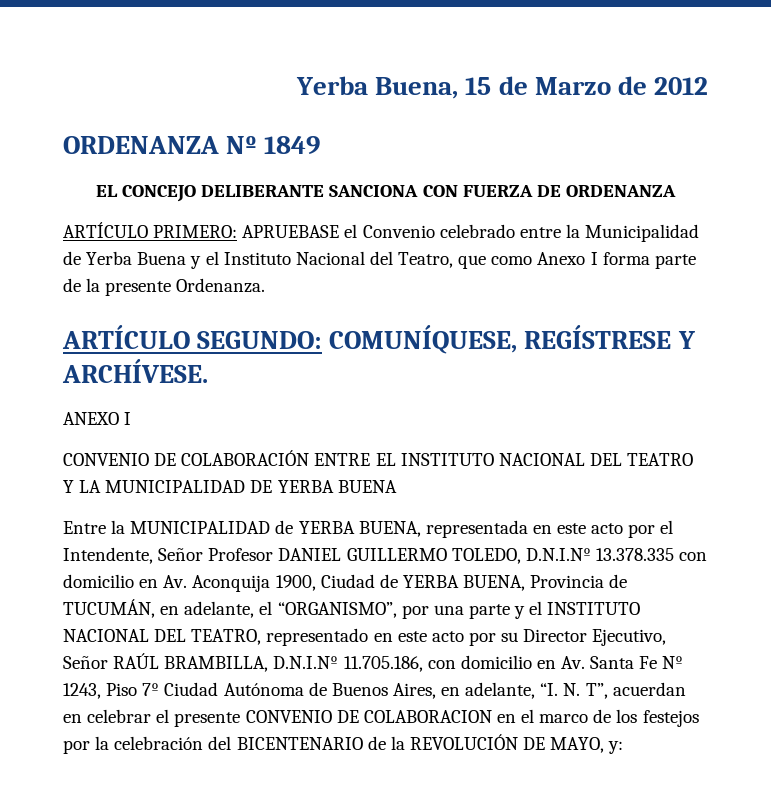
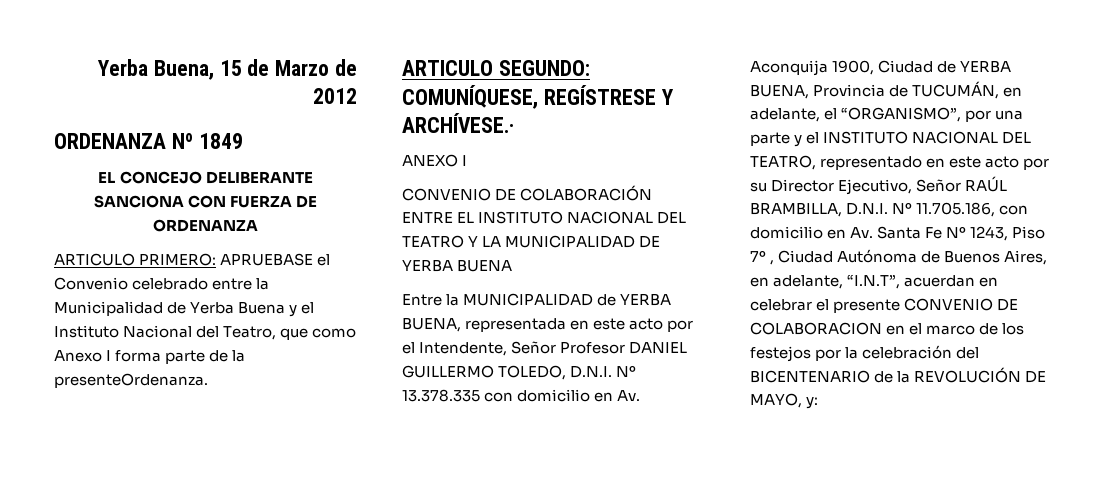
- ARTÍCULO PRIMERO: APRUEBASE el Convenio celebrado entre la Municipalidad de Yerba Buena y el Instituto Nacional del Teatro, que como Anexo I forma parte de la presente Ordenanza.
- ARTÍCULO SEGUNDO: COMUNÍQUESE, REGÍSTRESE Y ARCHÍVESE.
+ ARTICULO PRIMERO: APRUEBASE el Convenio celebrado entre la Municipalidad de Yerba Buena y el Instituto Nacional del Teatro, que como Anexo I forma parte de la presenteOrdenanza.
+ ARTICULO SEGUNDO: COMUNÍQUESE, REGÍSTRESE Y ARCHÍVESE.·
- Entre la MUNICIPALIDAD de YERBA BUENA, representada en este acto por el Intendente, Señor Profesor DANIEL GUILLERMO TOLEDO, D.N.I.Nº 13.378.335 con domicilio en Av. Aconquija 1900, Ciudad de YERBA BUENA, Provincia de TUCUMÁN, en adelante, el “ORGANISMO”, por una parte y el INSTITUTO NACIONAL DEL TEATRO, representado en este acto por su Director Ejecutivo, Señor RAÚL BRAMBILLA, D.N.I.Nº 11.705.186, con domicilio en Av. Santa Fe Nº 1243, Piso 7º Ciudad Autónoma de Buenos Aires, en adelante, “I. N. T”, acuerdan en celebrar el presente CONVENIO DE COLABORACION en el marco de los festejos por la celebración del BICENTENARIO de la REVOLUCIÓN DE MAYO, y:
+ Entre la MUNICIPALIDAD de YERBA BUENA, representada en este acto por el Intendente, Señor Profesor DANIEL GUILLERMO TOLEDO, D.N.I. Nº 13.378.335 con domicilio en Av. Aconquija 1900, Ciudad de YERBA BUENA, Provincia de TUCUMÁN, en adelante, el “ORGANISMO”, por una parte y el INSTITUTO NACIONAL DEL TEATRO, representado en este acto por su Director Ejecutivo, Señor RAÚL BRAMBILLA, D.N.I. Nº 11.705.186, con domicilio en Av. Santa Fe Nº 1243, Piso 7º , Ciudad Autónoma de Buenos Aires, en adelante, “I.N.T”, acuerdan en celebrar el presente CONVENIO DE COLABORACION en el marco de los festejos por la celebración del BICENTENARIO de la REVOLUCIÓN DE MAYO, y:

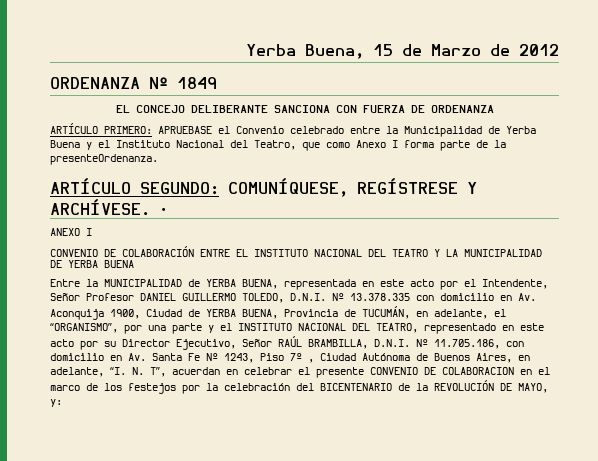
- ARTICULO PRIMERO: APRUEBASE el Convenio celebrado entre la Municipalidad de Yerba Buena y el Instituto Nacional del Teatro, que como Anexo I forma parte de la presenteOrdenanza.
+ ARTÍCULO PRIMERO: APRUEBASE el Convenio celebrado entre la Municipalidad de Yerba Buena y el Instituto Nacional del Teatro, que como Anexo I forma parte de la presenteOrdenanza.
- ARTICULO SEGUNDO: COMUNÍQUESE, REGÍSTRESE Y ARCHÍVESE.·
+ ARTÍCULO SEGUNDO: COMUNÍQUESE, REGÍSTRESE Y ARCHÍVESE. ·
- Entre la MUNICIPALIDAD de YERBA BUENA, representada en este acto por el Intendente, Señor Profesor DANIEL GUILLERMO TOLEDO, D.N.I. Nº 13.378.335 con domicilio en Av. Aconquija 1900, Ciudad de YERBA BUENA, Provincia de TUCUMÁN, en adelante, el “ORGANISMO”, por una parte y el INSTITUTO NACIONAL DEL TEATRO, representado en este acto por su Director Ejecutivo, Señor RAÚL BRAMBILLA, D.N.I. Nº 11.705.186, con domicilio en Av. Santa Fe Nº 1243, Piso 7º , Ciudad Autónoma de Buenos Aires, en adelante, “I.N.T”, acuerdan en celebrar el presente CONVENIO DE COLABORACION en el marco de los festejos por la celebración del BICENTENARIO de la REVOLUCIÓN DE MAYO, y:
+ Entre la MUNICIPALIDAD de YERBA BUENA, representada en este acto por el Intendente, Señor Profesor DANIEL GUILLERMO TOLEDO, D.N.I. Nº 13.378.335 con domicilio en Av. Aconquija 1900, Ciudad de YERBA BUENA, Provincia de TUCUMÁN, en adelante, el “ORGANISMO”, por una parte y el INSTITUTO NACIONAL DEL TEATRO, representado en este acto por su Director Ejecutivo, Señor RAÚL BRAMBILLA, D.N.I. Nº 11.705.186, con domicilio en Av. Santa Fe Nº 1243, Piso 7º , Ciudad Autónoma de Buenos Aires, en adelante, “I. N. T”, acuerdan en celebrar el presente CONVENIO DE COLABORACION en el marco de los festejos por la celebración del BICENTENARIO de la REVOLUCIÓN DE MAYO, y:

